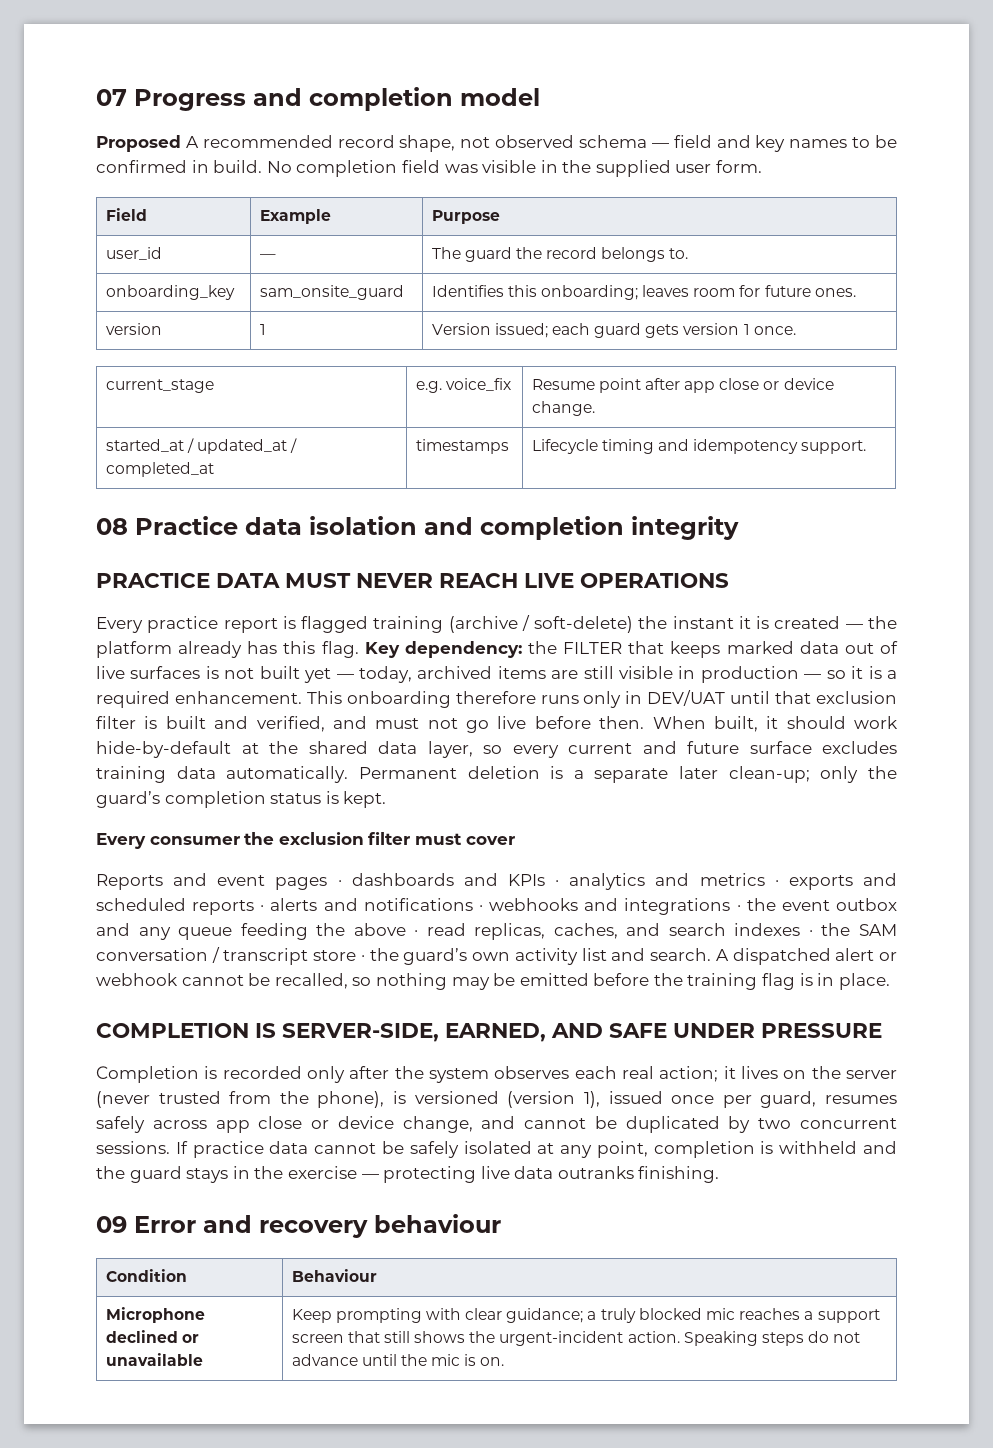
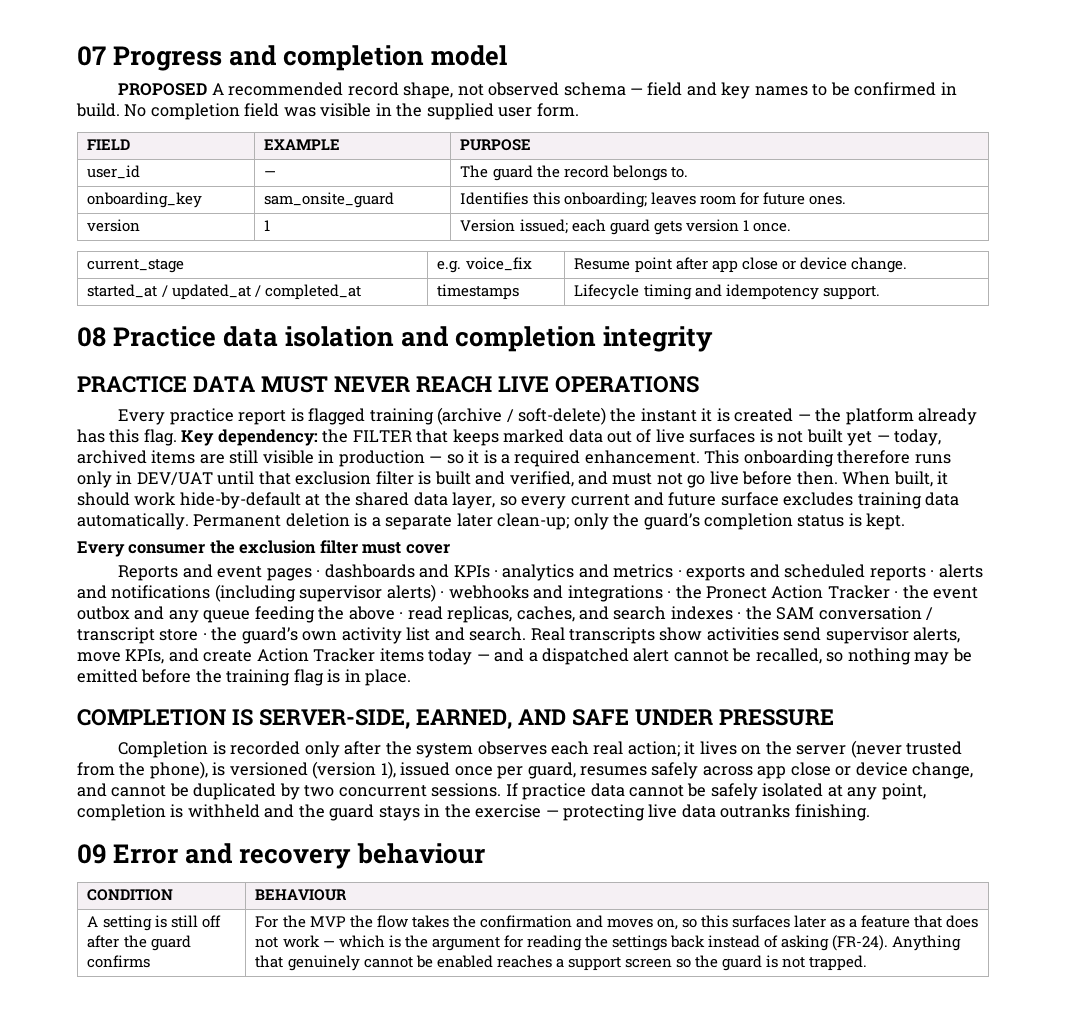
- Proposed A recommended record shape, not observed schema — field and key names to be confirmed in build.
+ PROPOSED A recommended record shape, not observed schema — field and key names to be confirmed in build.
- Field | Example | Purpose
+ FIELD | EXAMPLE | PURPOSE
- Reports and event pages · dashboards and KPIs · analytics and metrics · exports and scheduled reports · alerts and notifications · webhooks and integrations · the event outbox and any queue feeding the above · read replicas, caches, and search indexes · the SAM conversation / transcript store · the guard’s own activity list and search.
+ Reports and event pages · dashboards and KPIs · analytics and metrics · exports and scheduled reports · alerts and notifications (including supervisor alerts) · webhooks and integrations · the Pronect Action Tracker · the event outbox and any queue feeding the above · read replicas, caches, and search indexes · the SAM conversation / transcript store · the guard’s own activity list and search.
- A dispatched alert or webhook cannot be recalled, so nothing may be emitted before the training flag is in place.
+ Real transcripts show activities send supervisor alerts, move KPIs, and create Action Tracker items today — and a dispatched alert cannot be recalled, so nothing may be emitted before the training flag is in place.
- Condition | Behaviour
- Microphone declined or unavailable | Keep prompting with clear guidance; a truly blocked mic reaches a support screen that still shows the urgent-incident action. Speaking steps do not advance until the mic is on.
+ CONDITION | BEHAVIOUR
+ A setting is still off after the guard confirms | For the MVP the flow takes the confirmation and moves on, so this surfaces later as a feature that does not work — which is the argument for reading the settings back instead of asking (FR-24). Anything that genuinely cannot be enabled reaches a support screen so the guard is not trapped.

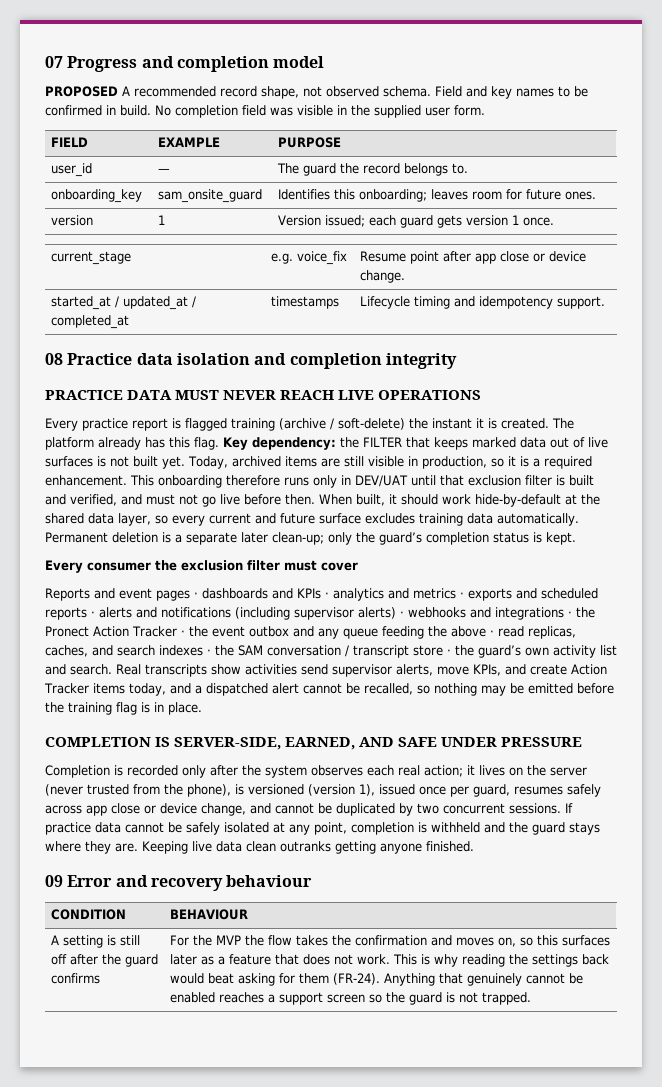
- PROPOSED A recommended record shape, not observed schema — field and key names to be confirmed in build.
+ PROPOSED A recommended record shape, not observed schema. Field and key names to be confirmed in build.
- Every practice report is flagged training (archive / soft-delete) the instant it is created — the platform already has this flag.
+ Every practice report is flagged training (archive / soft-delete) the instant it is created. The platform already has this flag.
- Key dependency: the FILTER that keeps marked data out of live surfaces is not built yet — today, archived items are still visible in production — so it is a required enhancement.
+ Key dependency: the FILTER that keeps marked data out of live surfaces is not built yet. Today, archived items are still visible in production, so it is a required enhancement.
- Real transcripts show activities send supervisor alerts, move KPIs, and create Action Tracker items today — and a dispatched alert cannot be recalled, so nothing may be emitted before the training flag is in place.
+ Real transcripts show activities send supervisor alerts, move KPIs, and create Action Tracker items today, and a dispatched alert cannot be recalled, so nothing may be emitted before the training flag is in place.
- If practice data cannot be safely isolated at any point, completion is withheld and the guard stays in the exercise — protecting live data outranks finishing.
+ If practice data cannot be safely isolated at any point, completion is withheld and the guard stays where they are. Keeping live data clean outranks getting anyone finished.
- For the MVP the flow takes the confirmation and moves on, so this surfaces later as a feature that does not work — which is the argument for reading the settings back instead of asking (FR-24).
+ For the MVP the flow takes the confirmation and moves on, so this surfaces later as a feature that does not work. This is why reading the settings back would beat asking for them (FR-24).

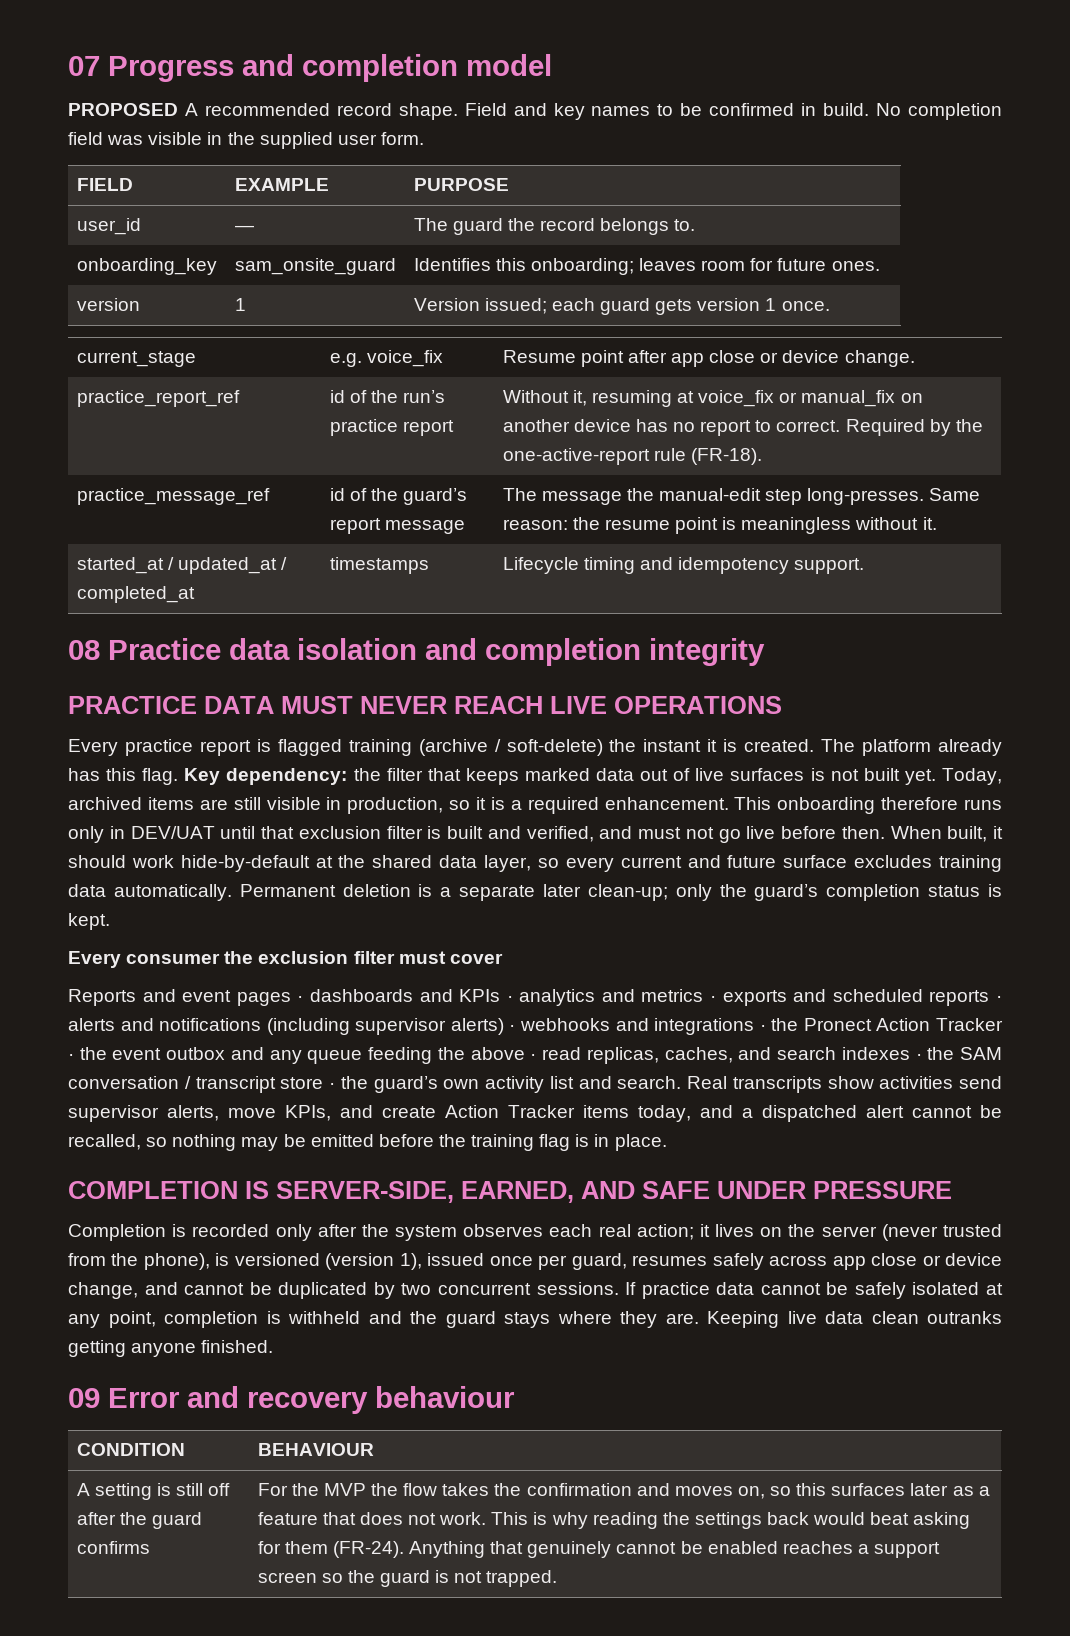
- PROPOSED A recommended record shape, not observed schema.
+ PROPOSED A recommended record shape.
+ practice_report_ref | id of the run’s practice report | Without it, resuming at voice_fix or manual_fix on another device has no report to correct. Required by the one-active-report rule (FR-18).
+ practice_message_ref | id of the guard’s report message | The message the manual-edit step long-presses. Same reason: the resume point is meaningless without it.
- Key dependency: the FILTER that keeps marked data out of live surfaces is not built yet.
+ Key dependency: the filter that keeps marked data out of live surfaces is not built yet.

